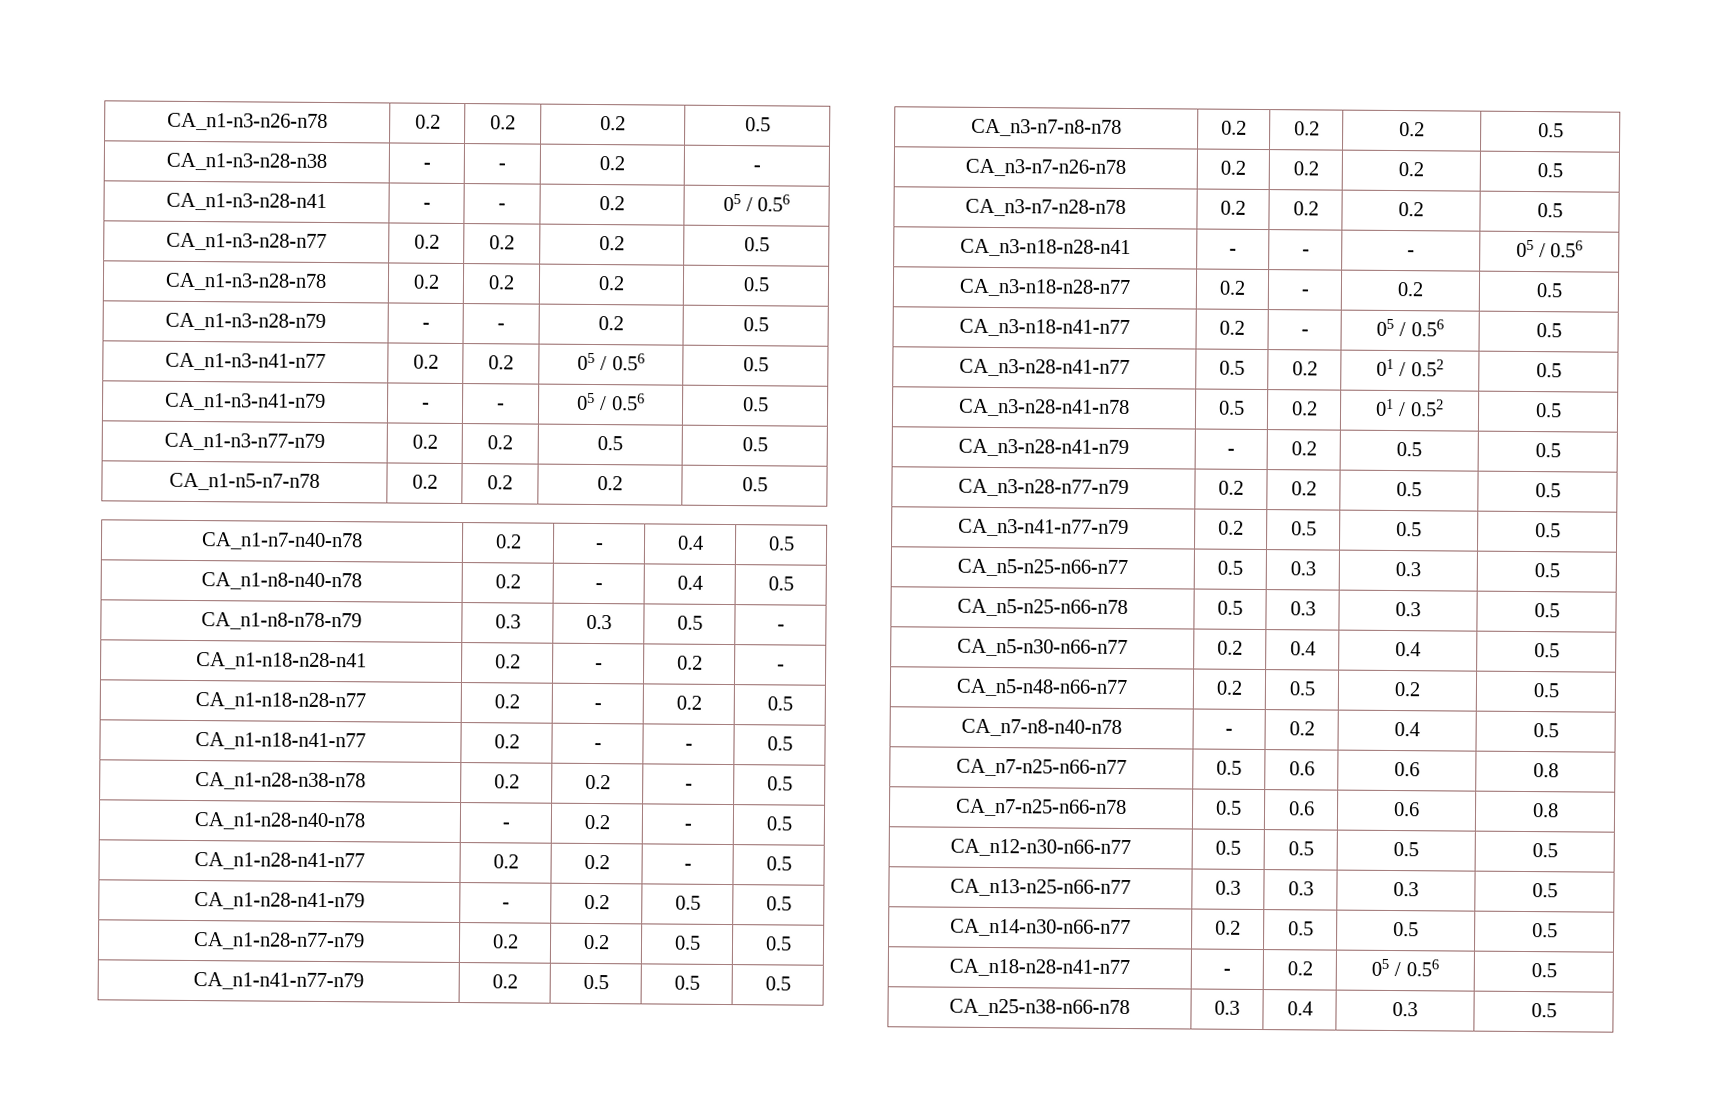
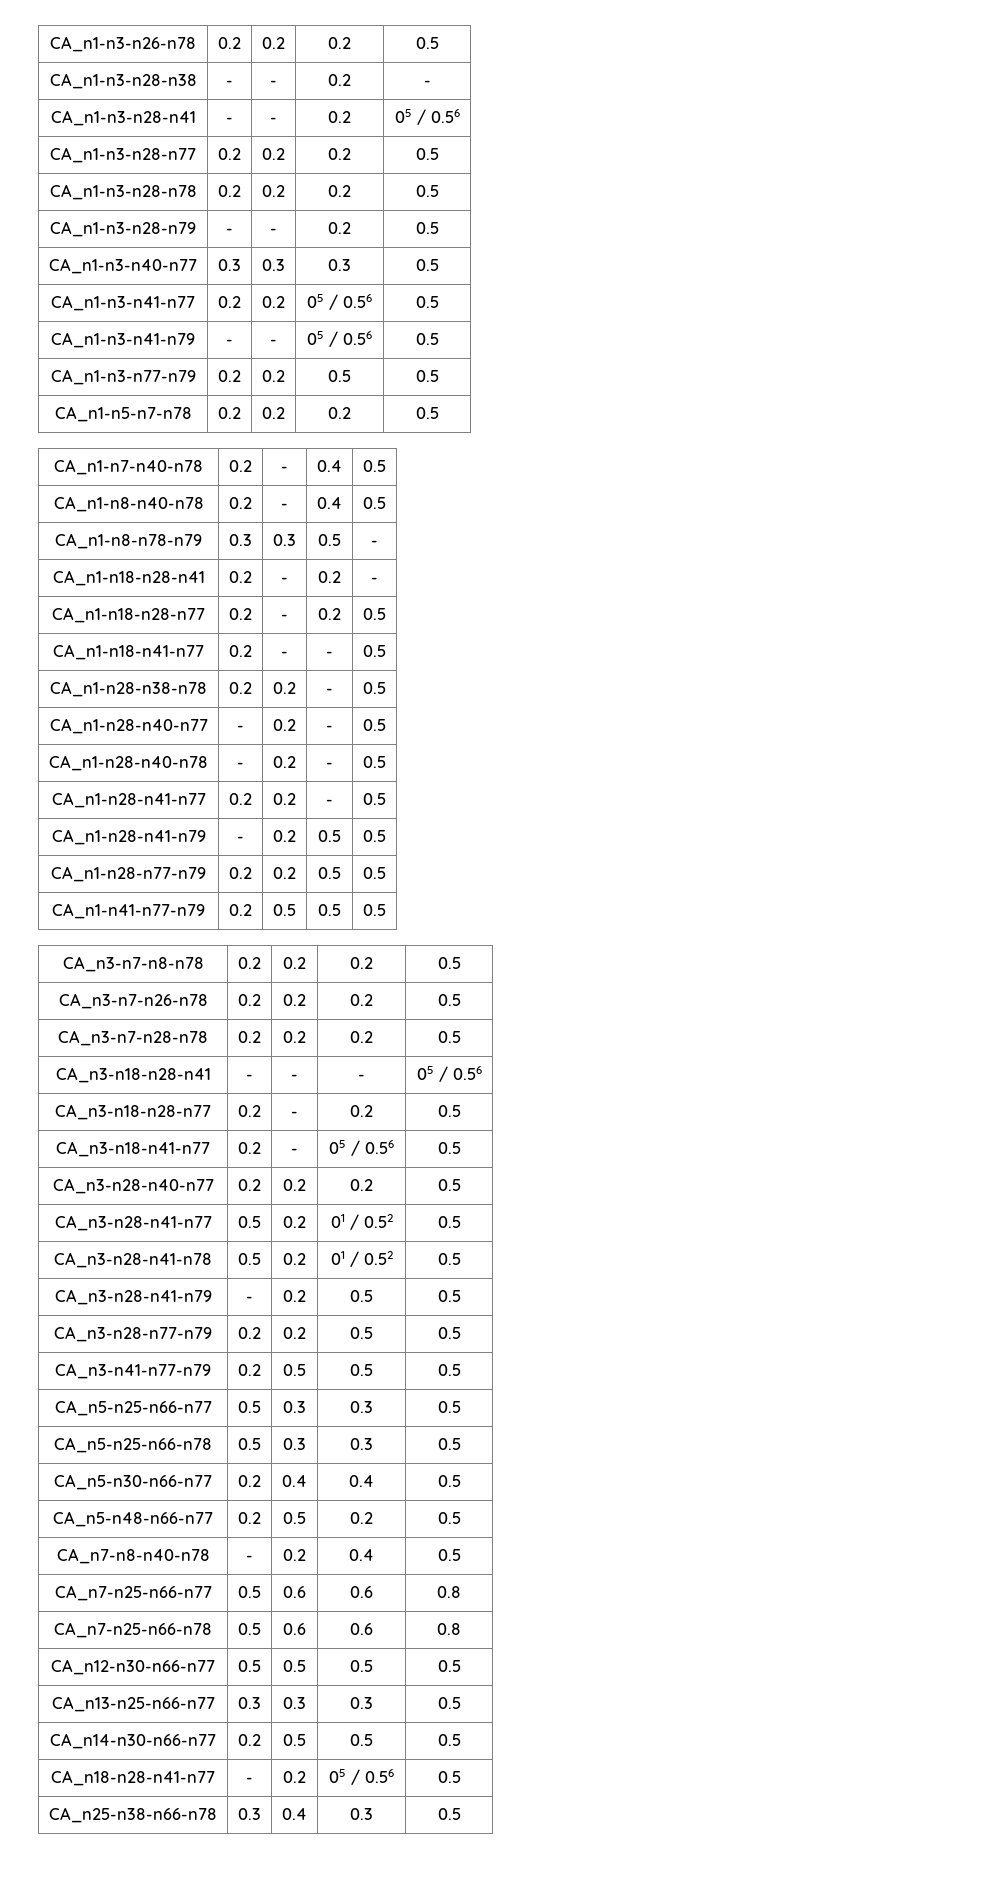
+ CA_n1-n3-n40-n77 | 0.3 | 0.3 | 0.3 | 0.5
+ CA_n1-n28-n40-n77 | - | 0.2 | - | 0.5
+ CA_n3-n28-n40-n77 | 0.2 | 0.2 | 0.2 | 0.5

